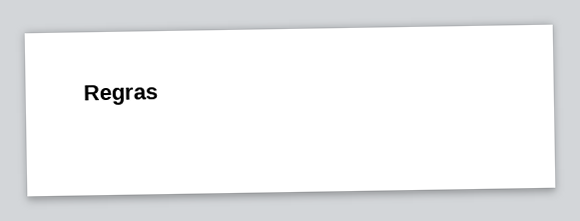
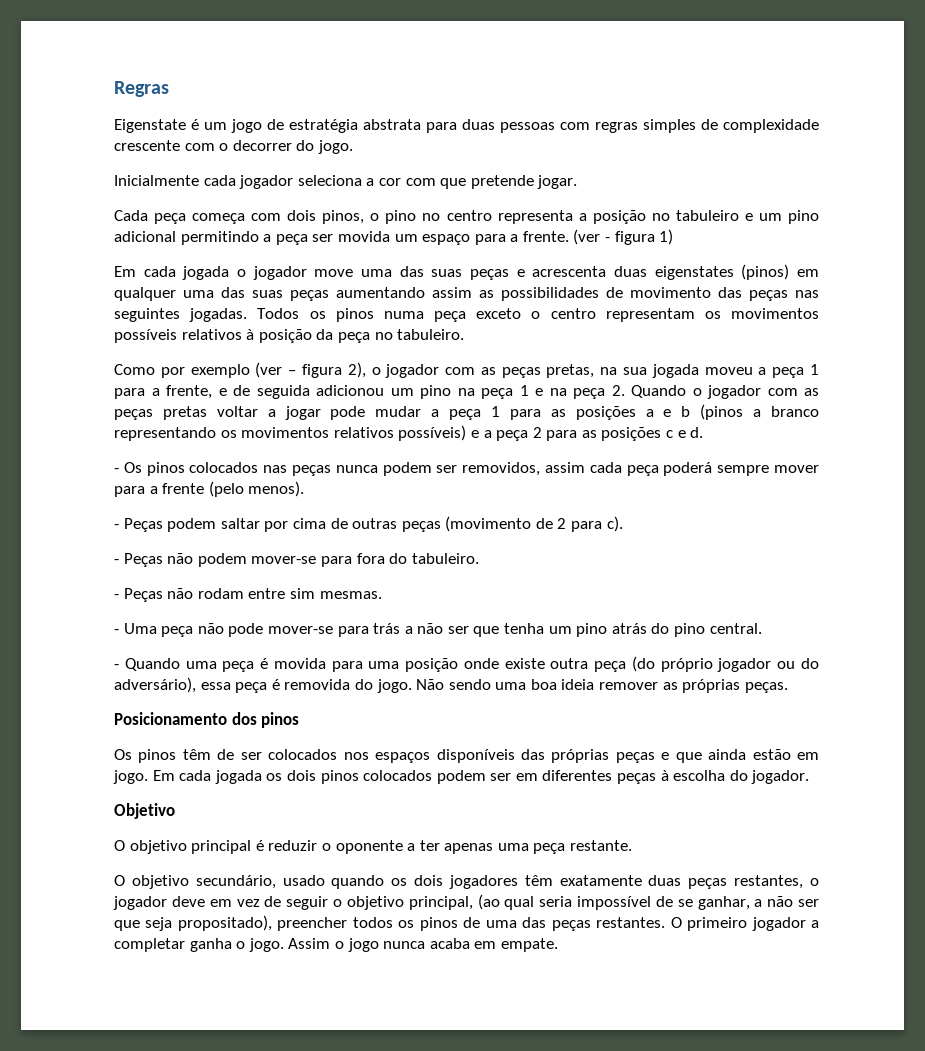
+ Eigenstate é um jogo de estratégia abstrata para duas pessoas com regras simples de complexidade crescente com o decorrer do jogo.
+ Inicialmente cada jogador seleciona a cor com que pretende jogar.
+ Cada peça começa com dois pinos, o pino no centro representa a posição no tabuleiro e um pino adicional permitindo a peça ser movida um espaço para a frente. (ver - figura 1)
+ Em cada jogada o jogador move uma das suas peças e acrescenta duas eigenstates (pinos) em qualquer uma das suas peças aumentando assim as possibilidades de movimento das peças nas seguintes jogadas. Todos os pinos numa peça exceto o centro representam os movimentos possíveis relativos à posição da peça no tabuleiro.
+ Como por exemplo (ver – figura 2), o jogador com as peças pretas, na sua jogada moveu a peça 1 para a frente, e de seguida adicionou um pino na peça 1 e na peça 2. Quando o jogador com as peças pretas voltar a jogar pode mudar a peça 1 para as posições a e b (pinos a branco representando os movimentos relativos possíveis) e a peça 2 para as posições c e d.
+ - Os pinos colocados nas peças nunca podem ser removidos, assim cada peça poderá sempre mover para a frente (pelo menos).
+ - Peças podem saltar por cima de outras peças (movimento de 2 para c).
+ - Peças não podem mover-se para fora do tabuleiro.
+ - Peças não rodam entre sim mesmas.
+ - Uma peça não pode mover-se para trás a não ser que tenha um pino atrás do pino central.
+ - Quando uma peça é movida para uma posição onde existe outra peça (do próprio jogador ou do adversário), essa peça é removida do jogo. Não sendo uma boa ideia remover as próprias peças.
+ Posicionamento dos pinos
+ Os pinos têm de ser colocados nos espaços disponíveis das próprias peças e que ainda estão em jogo. Em cada jogada os dois pinos colocados podem ser em diferentes peças à escolha do jogador.
+ Objetivo
+ O objetivo principal é reduzir o oponente a ter apenas uma peça restante.
+ O objetivo secundário, usado quando os dois jogadores têm exatamente duas peças restantes, o jogador deve em vez de seguir o objetivo principal, (ao qual seria impossível de se ganhar, a não ser que seja propositado), preencher todos os pinos de uma das peças restantes. O primeiro jogador a completar ganha o jogo. Assim o jogo nunca acaba em empate.

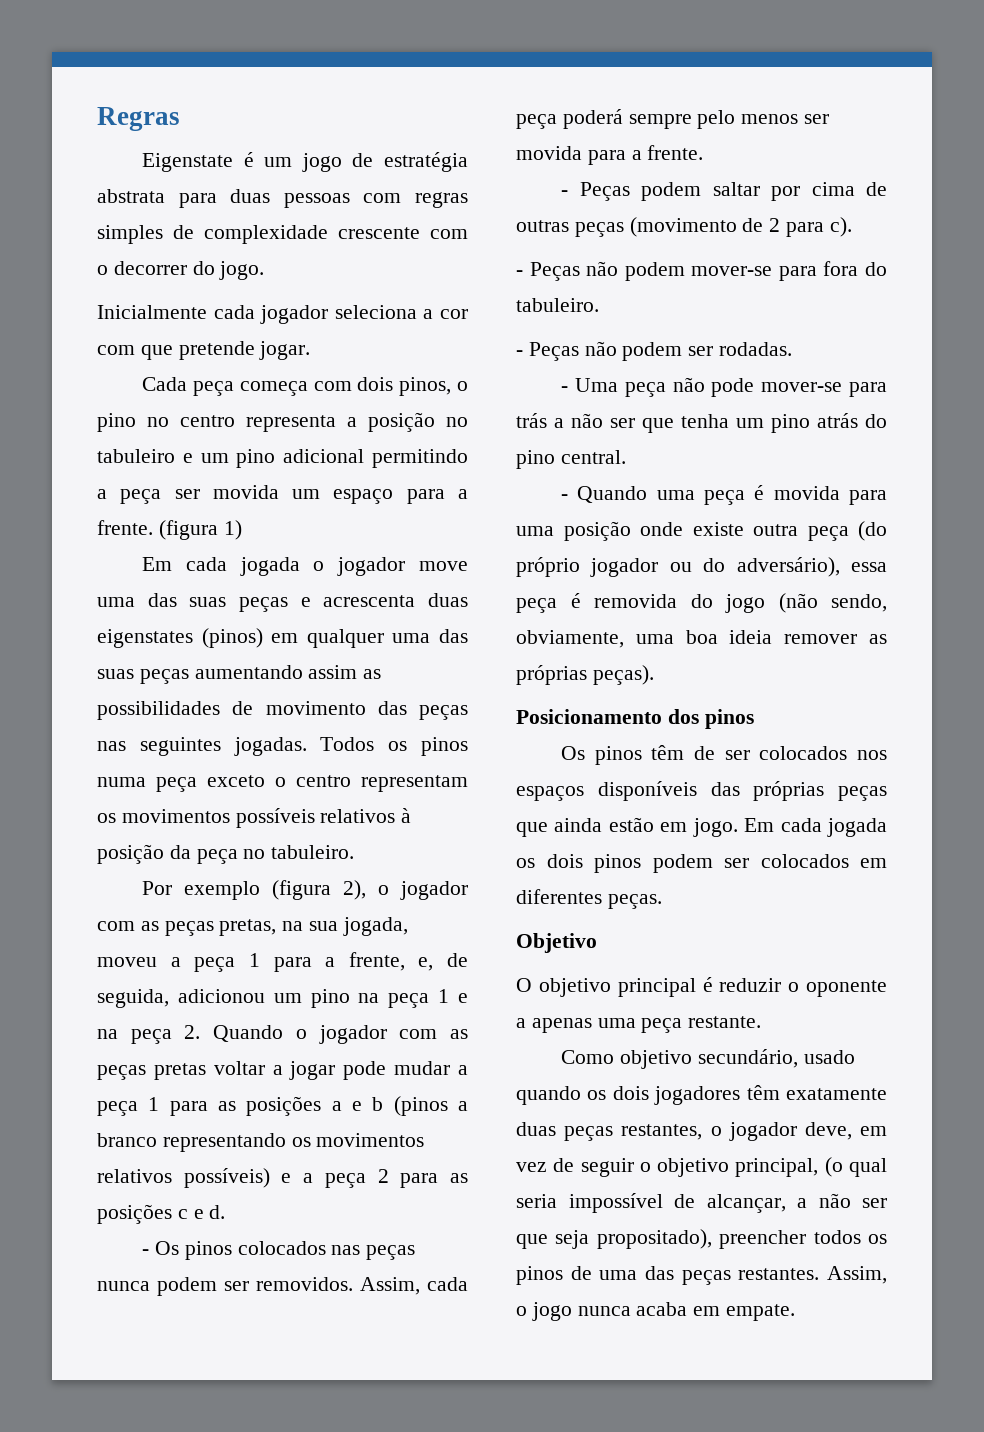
- (ver - figura 1)
+ (figura 1)
- Como por exemplo (ver – figura 2), o jogador com as peças pretas, na sua jogada moveu a peça 1 para a frente, e de seguida adicionou um pino na peça 1 e na peça 2. Quando o jogador com as peças pretas voltar a jogar pode mudar a peça 1 para as posições a e b (pinos a branco representando os movimentos relativos possíveis) e a peça 2 para as posições c e d.
+ Por exemplo (figura 2), o jogador com as peças pretas, na sua jogada, moveu a peça 1 para a frente, e, de seguida, adicionou um pino na peça 1 e na peça 2. Quando o jogador com as peças pretas voltar a jogar pode mudar a peça 1 para as posições a e b (pinos a branco representando os movimentos relativos possíveis) e a peça 2 para as posições c e d.
- - Os pinos colocados nas peças nunca podem ser removidos, assim cada peça poderá sempre mover para a frente (pelo menos).
+ - Os pinos colocados nas peças nunca podem ser removidos. Assim, cada peça poderá sempre pelo menos ser movida para a frente.
- - Peças não rodam entre sim mesmas.
+ - Peças não podem ser rodadas.
- - Quando uma peça é movida para uma posição onde existe outra peça (do próprio jogador ou do adversário), essa peça é removida do jogo. Não sendo uma boa ideia remover as próprias peças.
+ - Quando uma peça é movida para uma posição onde existe outra peça (do próprio jogador ou do adversário), essa peça é removida do jogo (não sendo, obviamente, uma boa ideia remover as próprias peças).
- Os pinos têm de ser colocados nos espaços disponíveis das próprias peças e que ainda estão em jogo.
+ Os pinos têm de ser colocados nos espaços disponíveis das próprias peças que ainda estão em jogo.
- Em cada jogada os dois pinos colocados podem ser em diferentes peças à escolha do jogador.
+ Em cada jogada os dois pinos podem ser colocados em diferentes peças.
- O objetivo principal é reduzir o oponente a ter apenas uma peça restante.
+ O objetivo principal é reduzir o oponente a apenas uma peça restante.
- O objetivo secundário, usado quando os dois jogadores têm exatamente duas peças restantes, o jogador deve em vez de seguir o objetivo principal, (ao qual seria impossível de se ganhar, a não ser que seja propositado), preencher todos os pinos de uma das peças restantes.
+ Como objetivo secundário, usado quando os dois jogadores têm exatamente duas peças restantes, o jogador deve, em vez de seguir o objetivo principal, (o qual seria impossível de alcançar, a não ser que seja propositado), preencher todos os pinos de uma das peças restantes.
- O primeiro jogador a completar ganha o jogo. Assim o jogo nunca acaba em empate.
+ Assim, o jogo nunca acaba em empate.

